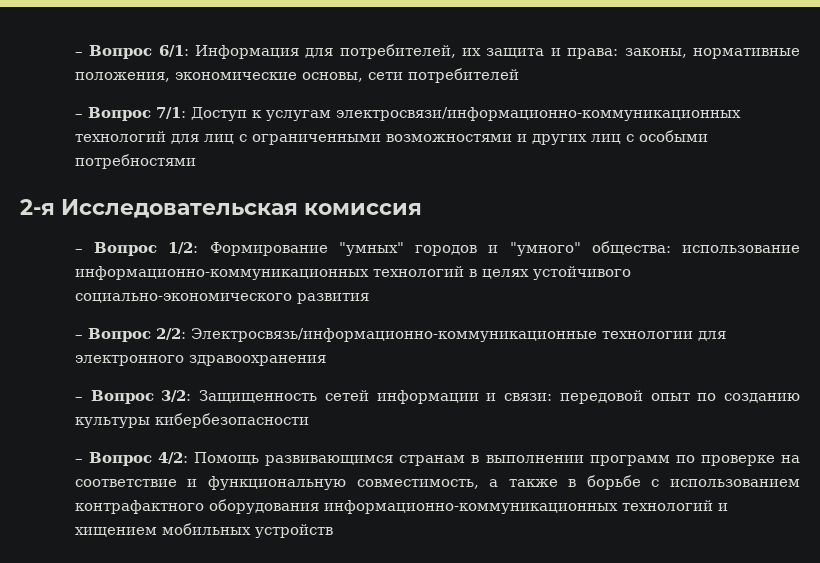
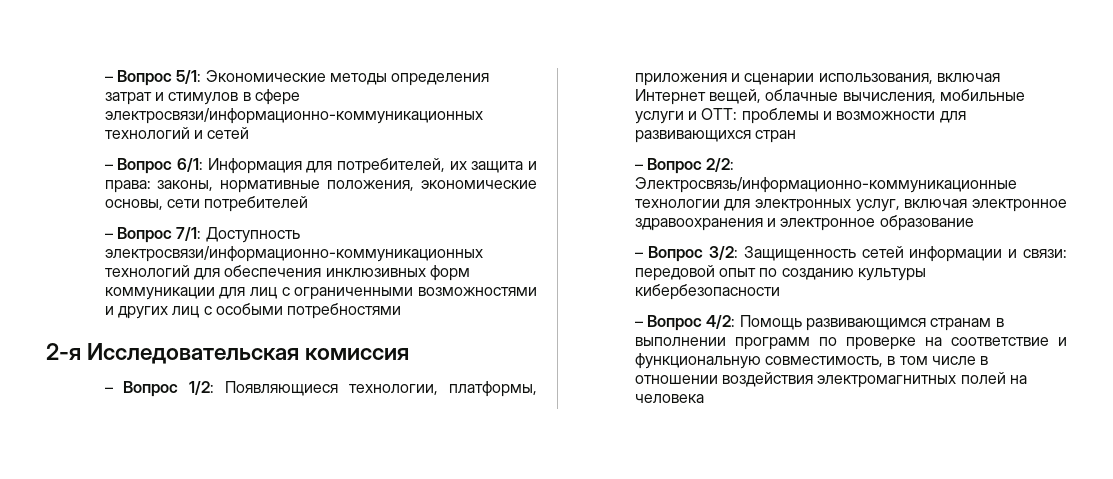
+ – Вопрос 5/1: Экономические методы определения затрат и стимулов в сфере электросвязи/информационно-коммуникационных технологий и сетей
- – Вопрос 7/1: Доступ к услугам электросвязи/информационно-коммуникационных технологий для лиц с ограниченными возможностями и других лиц с особыми потребностями
+ – Вопрос 7/1: Доступность электросвязи/информационно-коммуникационных технологий для обеспечения инклюзивных форм коммуникации для лиц с ограниченными возможностями и других лиц с особыми потребностями
- – Вопрос 1/2: Формирование "умных" городов и "умного" общества: использование информационно-коммуникационных технологий в целях устойчивого социально-экономического развития
+ – Вопрос 1/2: Появляющиеся технологии, платформы, приложения и сценарии использования, включая Интернет вещей, облачные вычисления, мобильные услуги и ОТТ: проблемы и возможности для развивающихся стран
- – Вопрос 2/2: Электросвязь/информационно-коммуникационные технологии для электронного здравоохранения
+ – Вопрос 2/2: Электросвязь/информационно-коммуникационные технологии для электронных услуг, включая электронное здравоохранения и электронное образование
- – Вопрос 4/2: Помощь развивающимся странам в выполнении программ по проверке на соответствие и функциональную совместимость, а также в борьбе с использованием контрафактного оборудования информационно-коммуникационных технологий и хищением мобильных устройств
+ – Вопрос 4/2: Помощь развивающимся странам в выполнении программ по проверке на соответствие и функциональную совместимость, в том числе в отношении воздействия электромагнитных полей на человека

